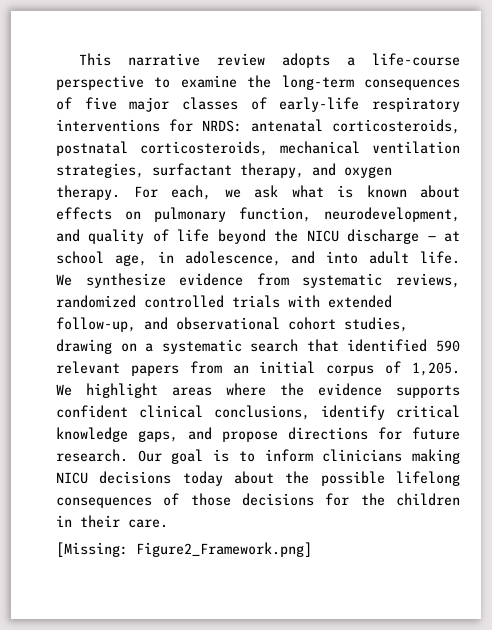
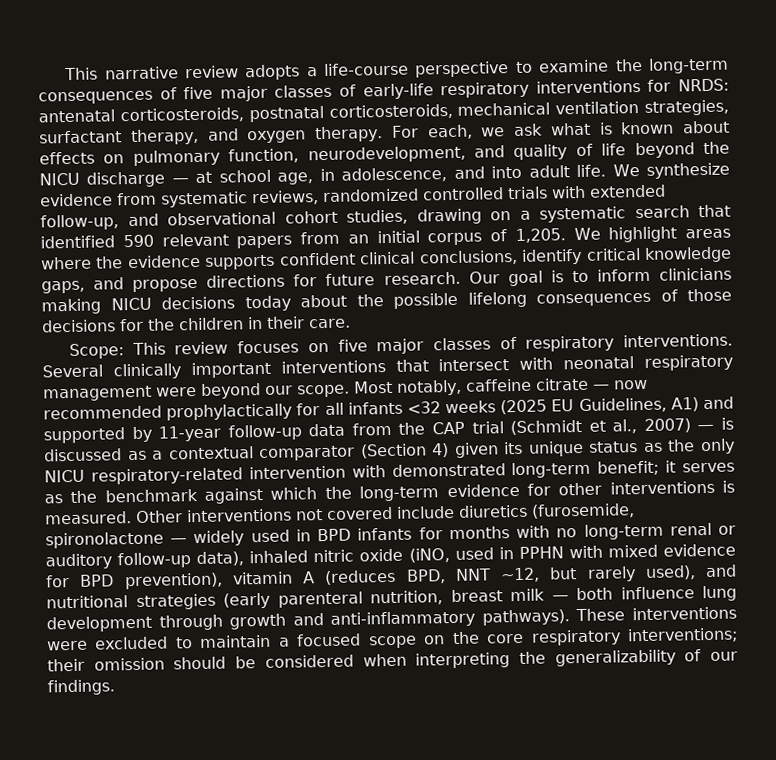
- [Missing: Figure2_Framework.png]
+ Scope: This review focuses on five major classes of respiratory interventions. Several clinically important interventions that intersect with neonatal respiratory management were beyond our scope. Most notably, caffeine citrate — now recommended prophylactically for all infants <32 weeks (2025 EU Guidelines, A1) and supported by 11-year follow-up data from the CAP trial (Schmidt et al., 2007) — is discussed as a contextual comparator (Section 4) given its unique status as the only NICU respiratory-related intervention with demonstrated long-term benefit; it serves as the benchmark against which the long-term evidence for other interventions is measured. Other interventions not covered include diuretics (furosemide, spironolactone — widely used in BPD infants for months with no long-term renal or auditory follow-up data), inhaled nitric oxide (iNO, used in PPHN with mixed evidence for BPD prevention), vitamin A (reduces BPD, NNT ~12, but rarely used), and nutritional strategies (early parenteral nutrition, breast milk — both influence lung development through growth and anti-inflammatory pathways). These interventions were excluded to maintain a focused scope on the core respiratory interventions; their omission should be considered when interpreting the generalizability of our findings.

